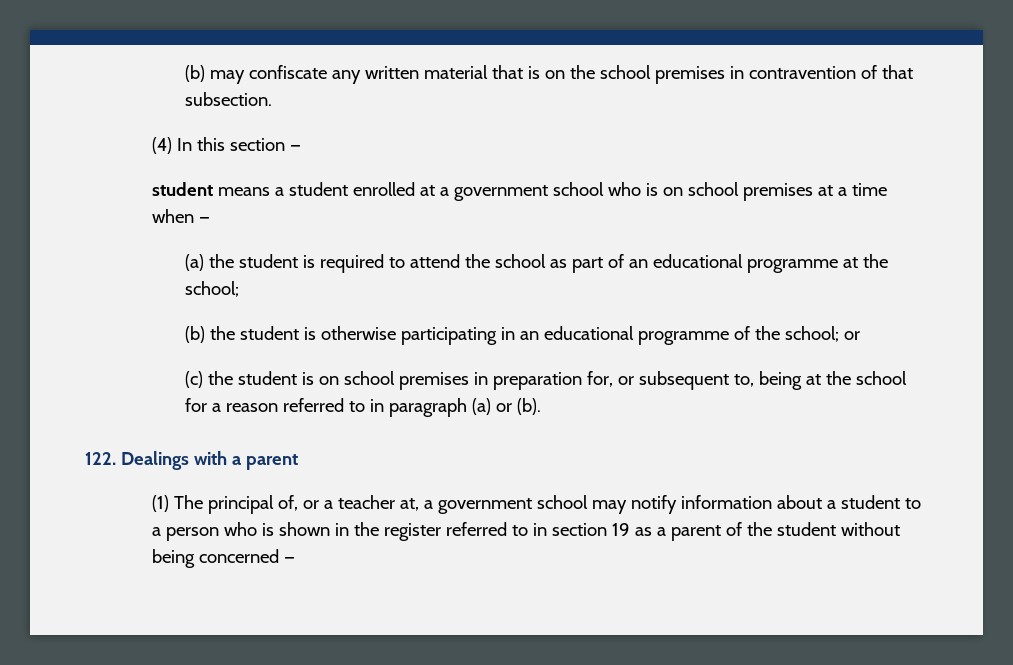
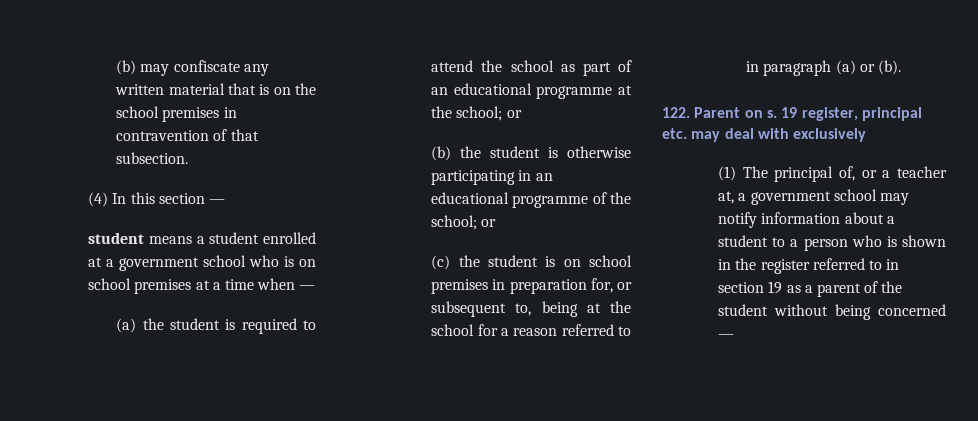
- (a) the student is required to attend the school as part of an educational programme at the school;
+ (a) the student is required to attend the school as part of an educational programme at the school; or
- 122. Dealings with a parent
+ 122. Parent on s. 19 register, principal etc. may deal with exclusively

